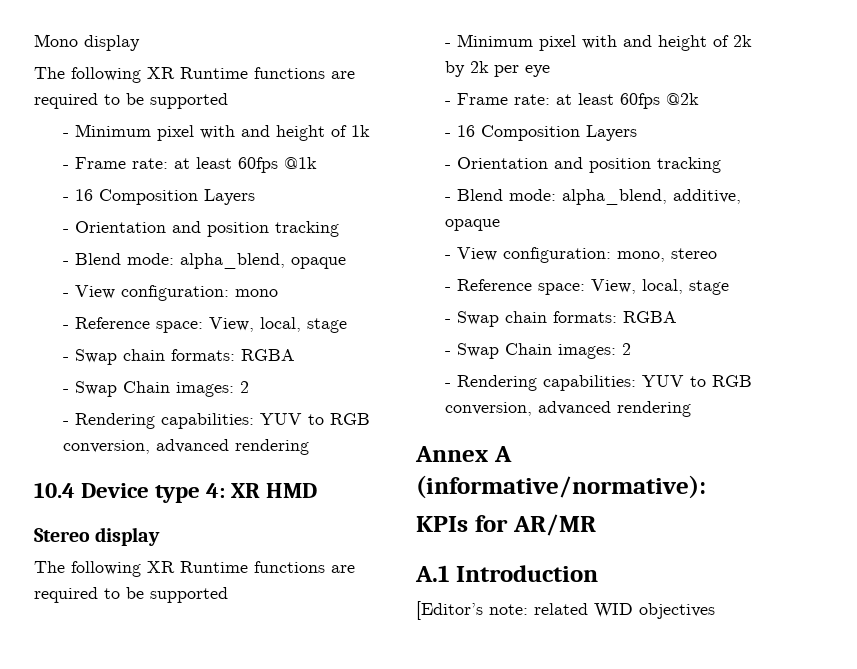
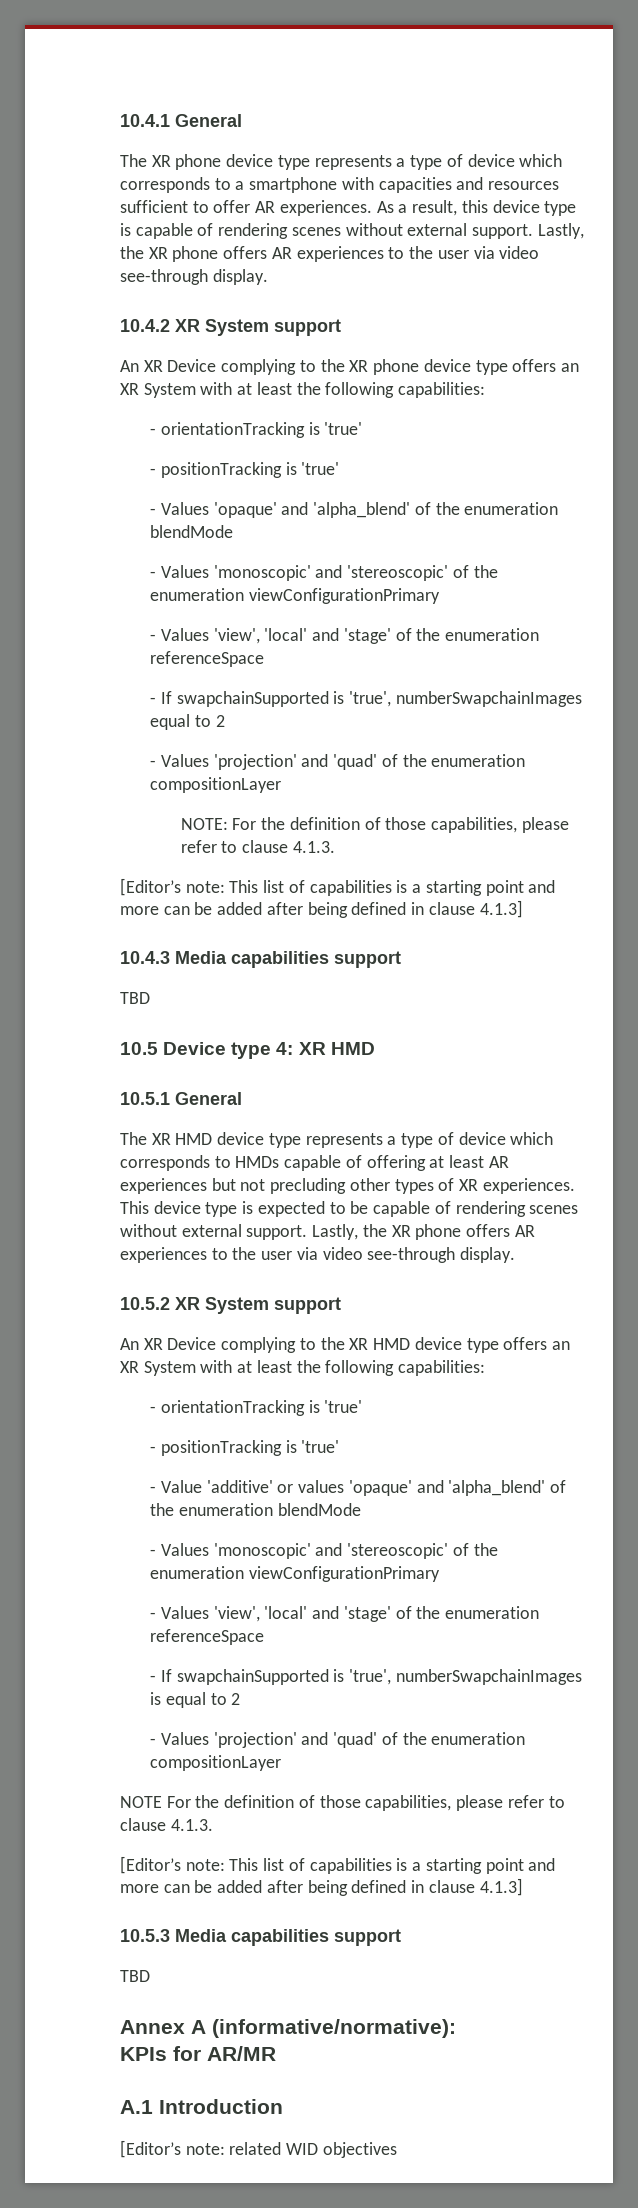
- Mono display
- The following XR Runtime functions are required to be supported
- - Minimum pixel with and height of 1k
- - Frame rate: at least 60fps @1k
- - 16 Composition Layers
- - Orientation and position tracking
- - Blend mode: alpha_blend, opaque
- - View configuration: mono
- - Reference space: View, local, stage
- - Swap chain formats: RGBA
- - Swap Chain images: 2
- - Rendering capabilities: YUV to RGB conversion, advanced rendering
- 10.4 Device type 4: XR HMD
+ 10.4.1 General
+ The XR phone device type represents a type of device which corresponds to a smartphone with capacities and resources sufficient to offer AR experiences. As a result, this device type is capable of rendering scenes without external support. Lastly, the XR phone offers AR experiences to the user via video see-through display.
+ 10.4.2 XR System support
+ An XR Device complying to the XR phone device type offers an XR System with at least the following capabilities:
+ - orientationTracking is 'true'
+ - positionTracking is 'true'
+ - Values 'opaque' and 'alpha_blend' of the enumeration blendMode
+ - Values 'monoscopic' and 'stereoscopic' of the enumeration viewConfigurationPrimary
+ - Values 'view', 'local' and 'stage' of the enumeration referenceSpace
+ - If swapchainSupported is 'true', numberSwapchainImages equal to 2
+ - Values 'projection' and 'quad' of the enumeration compositionLayer
+ NOTE: For the definition of those capabilities, please refer to clause 4.1.3.
+ [Editor’s note: This list of capabilities is a starting point and more can be added after being defined in clause 4.1.3]
+ 10.4.3 Media capabilities support
+ TBD
+ 10.5 Device type 4: XR HMD
- Stereo display
- The following XR Runtime functions are required to be supported
- - Minimum pixel with and height of 2k by 2k per eye
- - Frame rate: at least 60fps @2k
- - 16 Composition Layers
- - Orientation and position tracking
- - Blend mode: alpha_blend, additive, opaque
- - View configuration: mono, stereo
- - Reference space: View, local, stage
- - Swap chain formats: RGBA
- - Swap Chain images: 2
- - Rendering capabilities: YUV to RGB conversion, advanced rendering
+ 10.5.1 General
+ The XR HMD device type represents a type of device which corresponds to HMDs capable of offering at least AR experiences but not precluding other types of XR experiences. This device type is expected to be capable of rendering scenes without external support. Lastly, the XR phone offers AR experiences to the user via video see-through display.
+ 10.5.2 XR System support
+ An XR Device complying to the XR HMD device type offers an XR System with at least the following capabilities:
+ - orientationTracking is 'true'
+ - positionTracking is 'true'
+ - Value 'additive' or values 'opaque' and 'alpha_blend' of the enumeration blendMode
+ - Values 'monoscopic' and 'stereoscopic' of the enumeration viewConfigurationPrimary
+ - Values 'view', 'local' and 'stage' of the enumeration referenceSpace
+ - If swapchainSupported is 'true', numberSwapchainImages is equal to 2
+ - Values 'projection' and 'quad' of the enumeration compositionLayer
+ NOTE For the definition of those capabilities, please refer to clause 4.1.3.
+ [Editor’s note: This list of capabilities is a starting point and more can be added after being defined in clause 4.1.3]
+ 10.5.3 Media capabilities support
+ TBD

